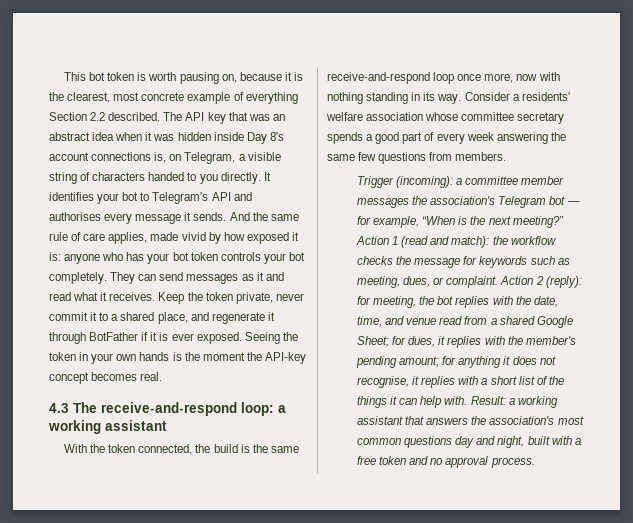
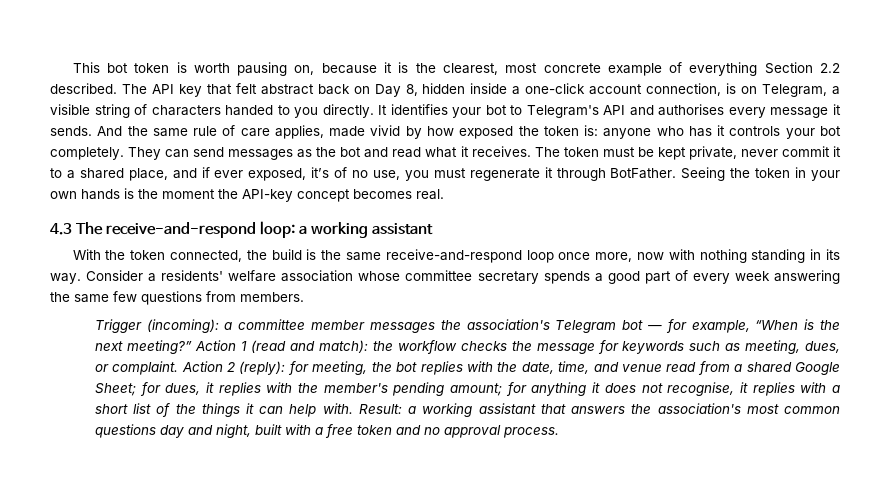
- The API key that was an abstract idea when it was hidden inside Day 8's account connections is, on Telegram, a visible string of characters handed to you directly.
+ The API key that felt abstract back on Day 8, hidden inside a one-click account connection, is on Telegram, a visible string of characters handed to you directly.
- And the same rule of care applies, made vivid by how exposed it is: anyone who has your bot token controls your bot completely.
+ And the same rule of care applies, made vivid by how exposed the token is: anyone who has it controls your bot completely.
- They can send messages as it and read what it receives.
+ They can send messages as the bot and read what it receives.
- Keep the token private, never commit it to a shared place, and regenerate it through BotFather if it is ever exposed.
+ The token must be kept private, never commit it to a shared place, and if ever exposed, it’s of no use, you must regenerate it through BotFather.

